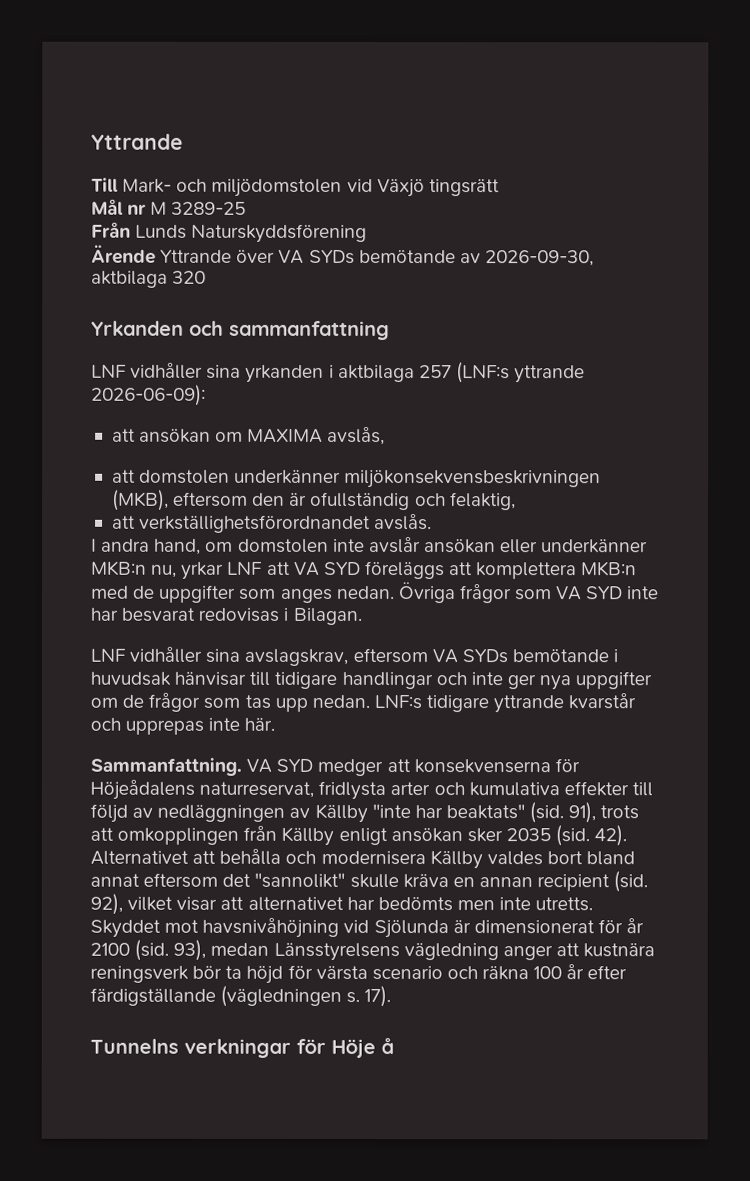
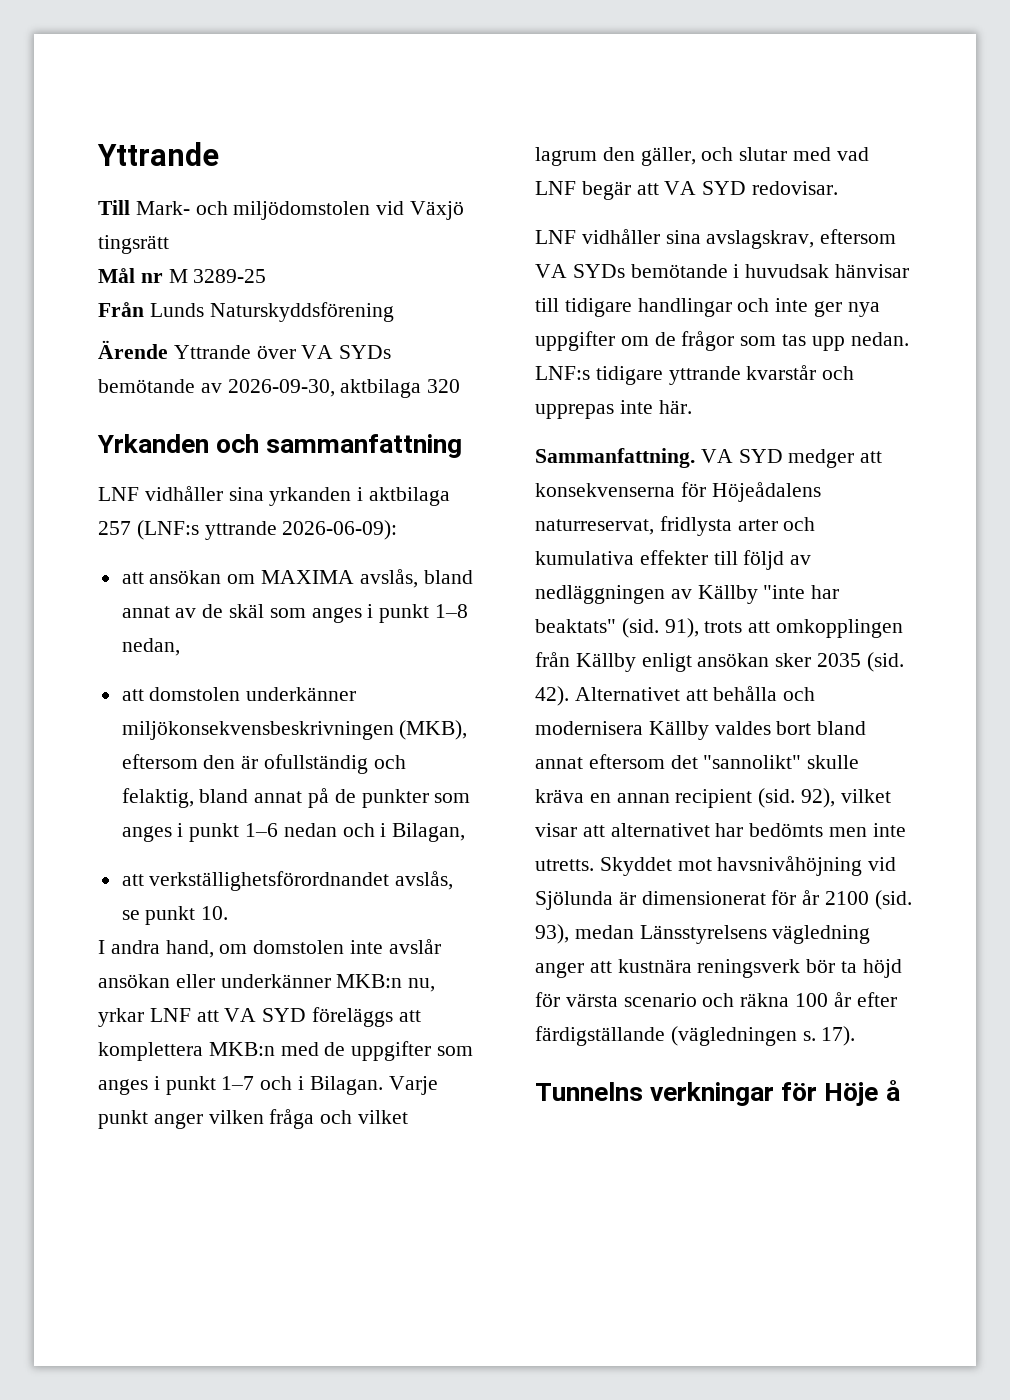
- att ansökan om MAXIMA avslås,
+ att ansökan om MAXIMA avslås, bland annat av de skäl som anges i punkt 1–8 nedan,
- att domstolen underkänner miljökonsekvensbeskrivningen (MKB), eftersom den är ofullständig och felaktig,
- att verkställighetsförordnandet avslås.
+ att domstolen underkänner miljökonsekvensbeskrivningen (MKB), eftersom den är ofullständig och felaktig, bland annat på de punkter som anges i punkt 1–6 nedan och i Bilagan,
+ att verkställighetsförordnandet avslås, se punkt 10.
- I andra hand, om domstolen inte avslår ansökan eller underkänner MKB:n nu, yrkar LNF att VA SYD föreläggs att komplettera MKB:n med de uppgifter som anges nedan. Övriga frågor som VA SYD inte har besvarat redovisas i Bilagan.
+ I andra hand, om domstolen inte avslår ansökan eller underkänner MKB:n nu, yrkar LNF att VA SYD föreläggs att komplettera MKB:n med de uppgifter som anges i punkt 1–7 och i Bilagan. Varje punkt anger vilken fråga och vilket lagrum den gäller, och slutar med vad LNF begär att VA SYD redovisar.

